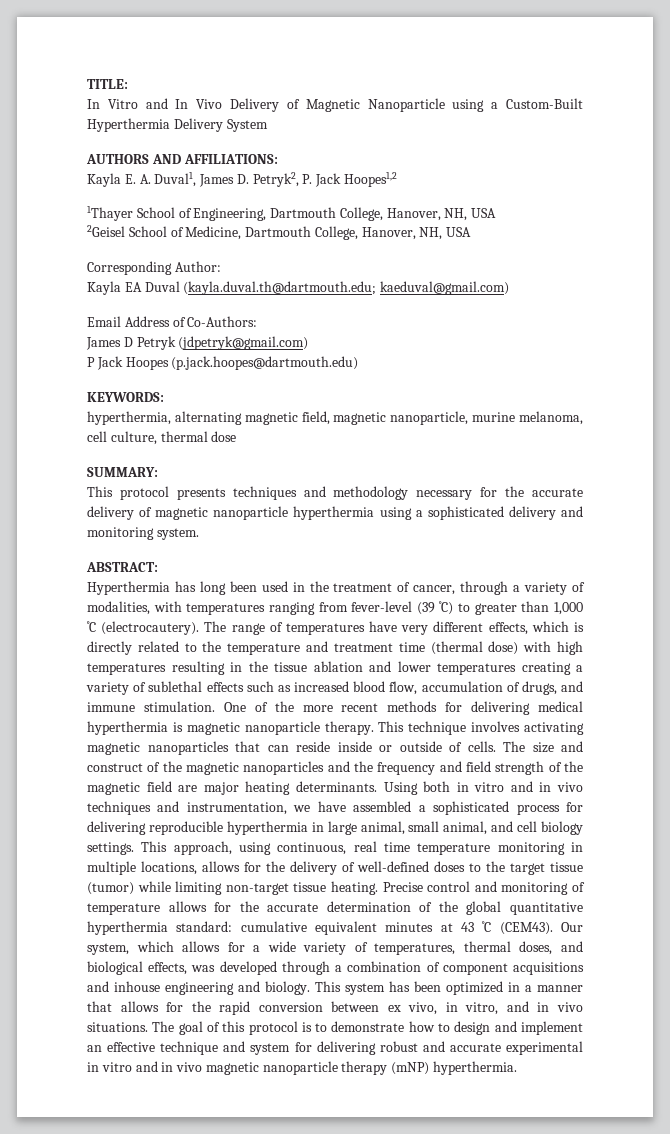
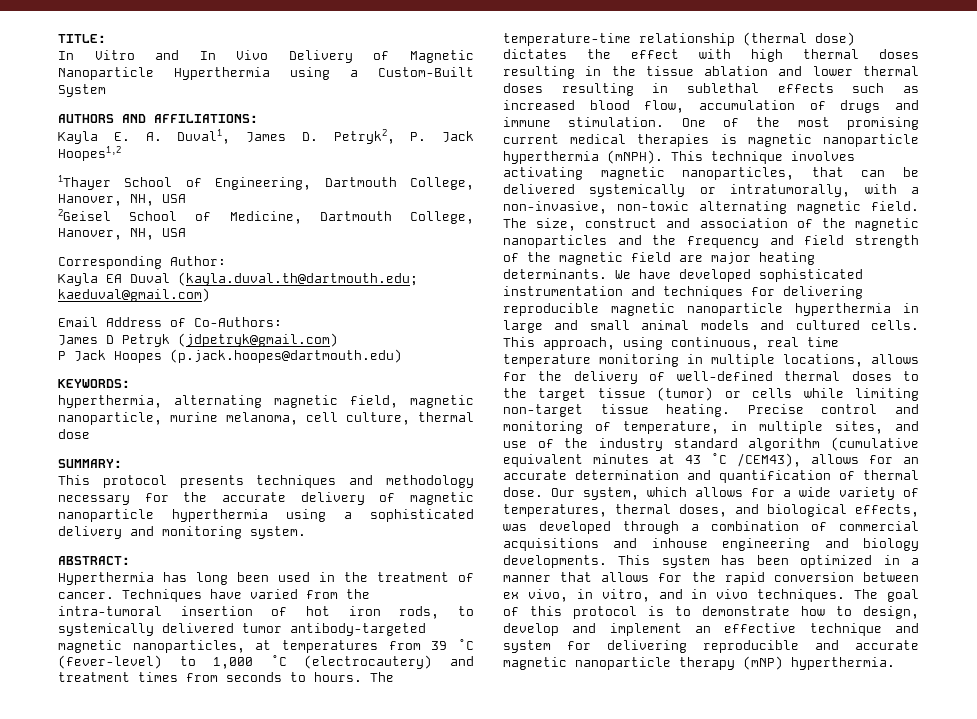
- In Vitro and In Vivo Delivery of Magnetic Nanoparticle using a Custom-Built Hyperthermia Delivery System
+ In Vitro and In Vivo Delivery of Magnetic Nanoparticle Hyperthermia using a Custom-Built System
- Hyperthermia has long been used in the treatment of cancer, through a variety of modalities, with temperatures ranging from fever-level (39 ˚C) to greater than 1,000 ˚C (electrocautery). The range of temperatures have very different effects, which is directly related to the temperature and treatment time (thermal dose) with high temperatures resulting in the tissue ablation and lower temperatures creating a variety of sublethal effects such as increased blood flow, accumulation of drugs, and immune stimulation.
+ Hyperthermia has long been used in the treatment of cancer. Techniques have varied from the intra-tumoral insertion of hot iron rods, to systemically delivered tumor antibody-targeted magnetic nanoparticles, at temperatures from 39 ˚C (fever-level) to 1,000 ˚C (electrocautery) and treatment times from seconds to hours. The temperature-time relationship (thermal dose) dictates the effect with high thermal doses resulting in the tissue ablation and lower thermal doses resulting in sublethal effects such as increased blood flow, accumulation of drugs and immune stimulation.
- One of the more recent methods for delivering medical hyperthermia is magnetic nanoparticle therapy.
+ One of the most promising current medical therapies is magnetic nanoparticle hyperthermia (mNPH).
- This technique involves activating magnetic nanoparticles that can reside inside or outside of cells. The size and construct of the magnetic nanoparticles and the frequency and field strength of the magnetic field are major heating determinants.
+ This technique involves activating magnetic nanoparticles, that can be delivered systemically or intratumorally, with a non-invasive, non-toxic alternating magnetic field. The size, construct and association of the magnetic nanoparticles and the frequency and field strength of the magnetic field are major heating determinants.
- Using both in vitro and in vivo techniques and instrumentation, we have assembled a sophisticated process for delivering reproducible hyperthermia in large animal, small animal, and cell biology settings.
+ We have developed sophisticated instrumentation and techniques for delivering reproducible magnetic nanoparticle hyperthermia in large and small animal models and cultured cells.
- This approach, using continuous, real time temperature monitoring in multiple locations, allows for the delivery of well-defined doses to the target tissue (tumor) while limiting non-target tissue heating.
+ This approach, using continuous, real time temperature monitoring in multiple locations, allows for the delivery of well-defined thermal doses to the target tissue (tumor) or cells while limiting non-target tissue heating.
- Precise control and monitoring of temperature allows for the accurate determination of the global quantitative hyperthermia standard: cumulative equivalent minutes at 43 ˚C (CEM43).
+ Precise control and monitoring of temperature, in multiple sites, and use of the industry standard algorithm (cumulative equivalent minutes at 43 ˚C /CEM43), allows for an accurate determination and quantification of thermal dose.
- Our system, which allows for a wide variety of temperatures, thermal doses, and biological effects, was developed through a combination of component acquisitions and inhouse engineering and biology.
+ Our system, which allows for a wide variety of temperatures, thermal doses, and biological effects, was developed through a combination of commercial acquisitions and inhouse engineering and biology developments.
- This system has been optimized in a manner that allows for the rapid conversion between ex vivo, in vitro, and in vivo situations.
+ This system has been optimized in a manner that allows for the rapid conversion between ex vivo, in vitro, and in vivo techniques.
- The goal of this protocol is to demonstrate how to design and implement an effective technique and system for delivering robust and accurate experimental in vitro and in vivo magnetic nanoparticle therapy (mNP) hyperthermia.
+ The goal of this protocol is to demonstrate how to design, develop and implement an effective technique and system for delivering reproducible and accurate magnetic nanoparticle therapy (mNP) hyperthermia.

